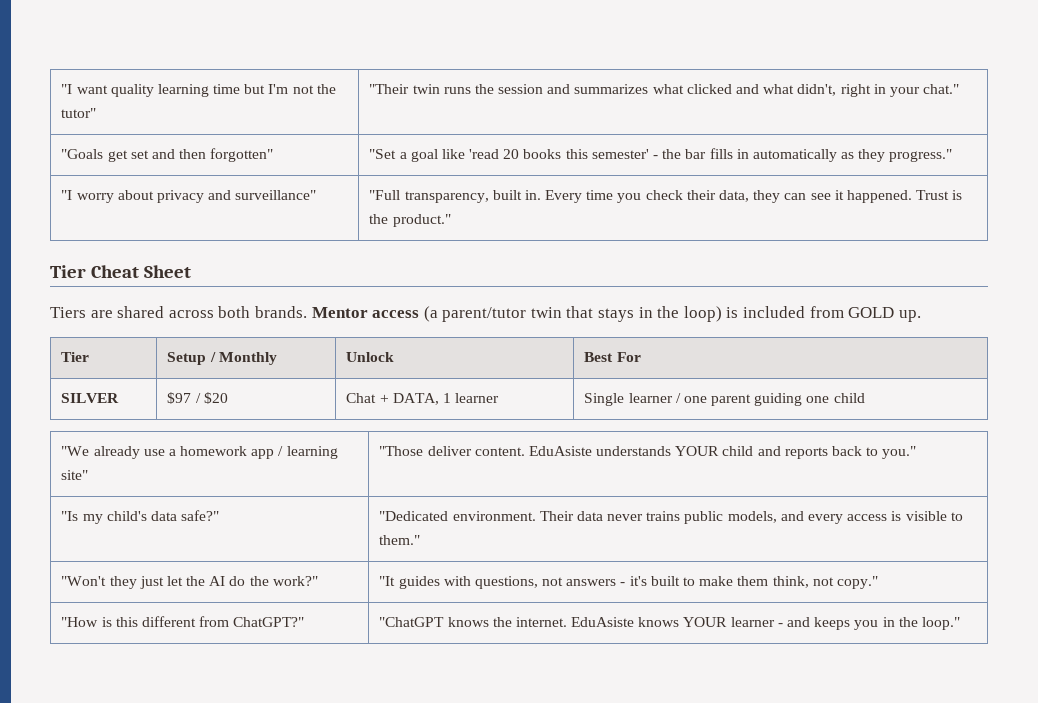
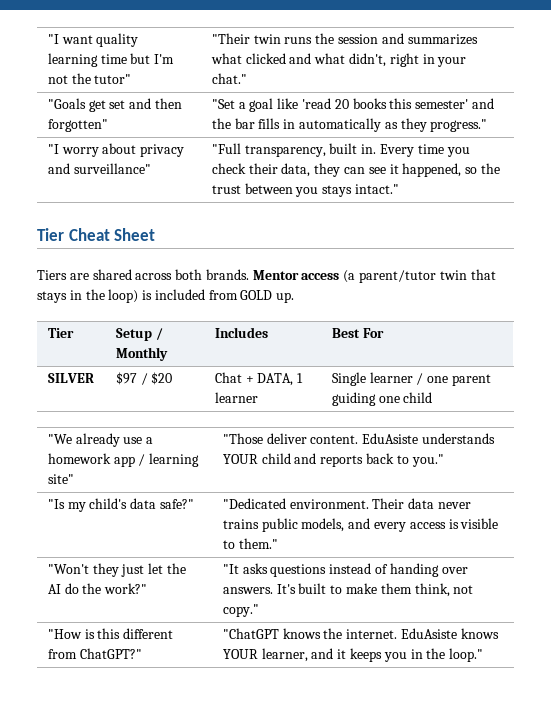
- "Goals get set and then forgotten" | "Set a goal like 'read 20 books this semester' - the bar fills in automatically as they progress."
+ "Goals get set and then forgotten" | "Set a goal like 'read 20 books this semester' and the bar fills in automatically as they progress."
- "I worry about privacy and surveillance" | "Full transparency, built in. Every time you check their data, they can see it happened. Trust is the product."
+ "I worry about privacy and surveillance" | "Full transparency, built in. Every time you check their data, they can see it happened, so the trust between you stays intact."
- Tier | Setup / Monthly | Unlock | Best For
+ Tier | Setup / Monthly | Includes | Best For
- "Won't they just let the AI do the work?" | "It guides with questions, not answers - it's built to make them think, not copy."
+ "Won't they just let the AI do the work?" | "It asks questions instead of handing over answers. It's built to make them think, not copy."
- "How is this different from ChatGPT?" | "ChatGPT knows the internet. EduAsiste knows YOUR learner - and keeps you in the loop."
+ "How is this different from ChatGPT?" | "ChatGPT knows the internet. EduAsiste knows YOUR learner, and it keeps you in the loop."

